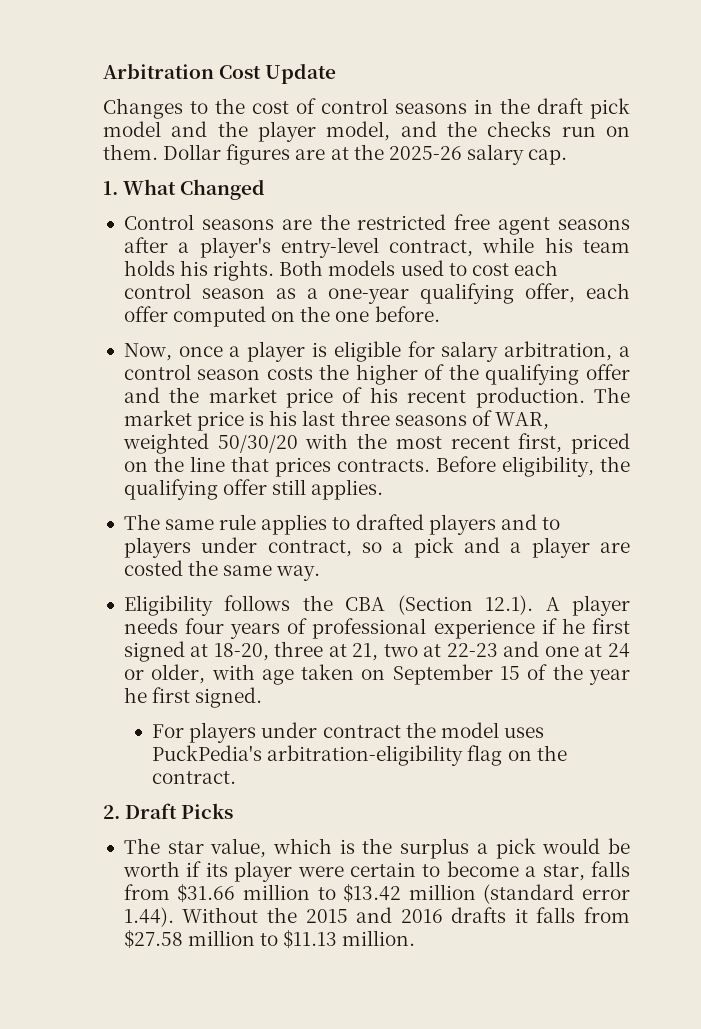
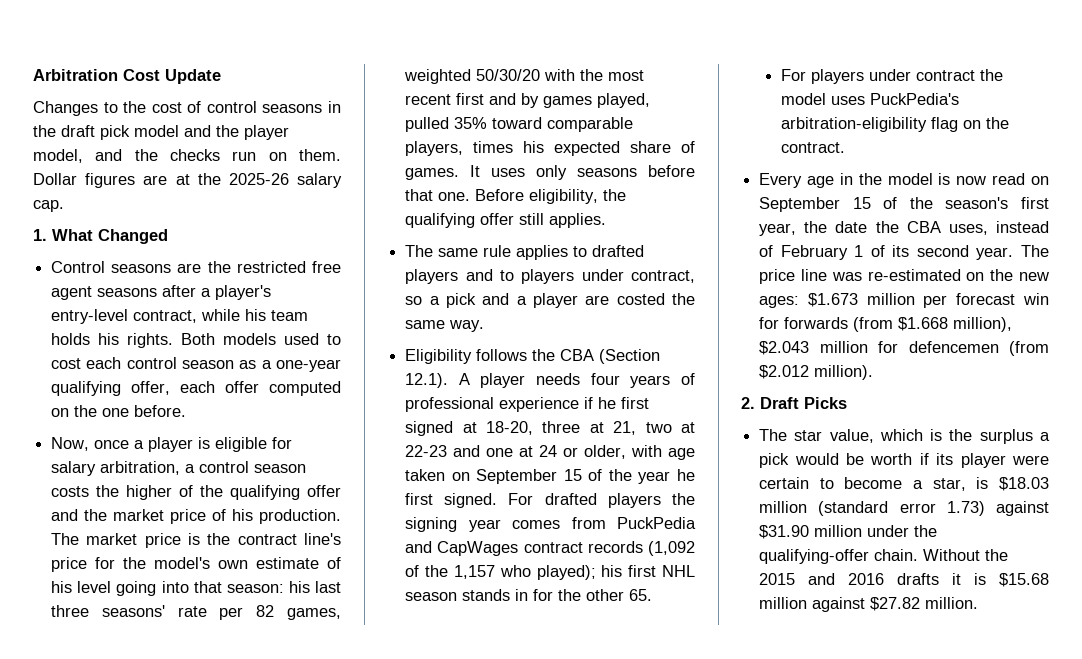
- Now, once a player is eligible for salary arbitration, a control season costs the higher of the qualifying offer and the market price of his recent production.
+ Now, once a player is eligible for salary arbitration, a control season costs the higher of the qualifying offer and the market price of his production.
- The market price is his last three seasons of WAR, weighted 50/30/20 with the most recent first, priced on the line that prices contracts.
+ The market price is the contract line's price for the model's own estimate of his level going into that season: his last three seasons' rate per 82 games, weighted 50/30/20 with the most recent first and by games played, pulled 35% toward comparable players, times his expected share of games. It uses only seasons before that one.
+ For drafted players the signing year comes from PuckPedia and CapWages contract records (1,092 of the 1,157 who played); his first NHL season stands in for the other 65.
+ Every age in the model is now read on September 15 of the season's first year, the date the CBA uses, instead of February 1 of its second year. The price line was re-estimated on the new ages: $1.673 million per forecast win for forwards (from $1.668 million), $2.043 million for defencemen (from $2.012 million).
- The star value, which is the surplus a pick would be worth if its player were certain to become a star, falls from $31.66 million to $13.42 million (standard error 1.44). Without the 2015 and 2016 drafts it falls from $27.58 million to $11.13 million.
+ The star value, which is the surplus a pick would be worth if its player were certain to become a star, is $18.03 million (standard error 1.73) against $31.90 million under the qualifying-offer chain. Without the 2015 and 2016 drafts it is $15.68 million against $27.82 million.

